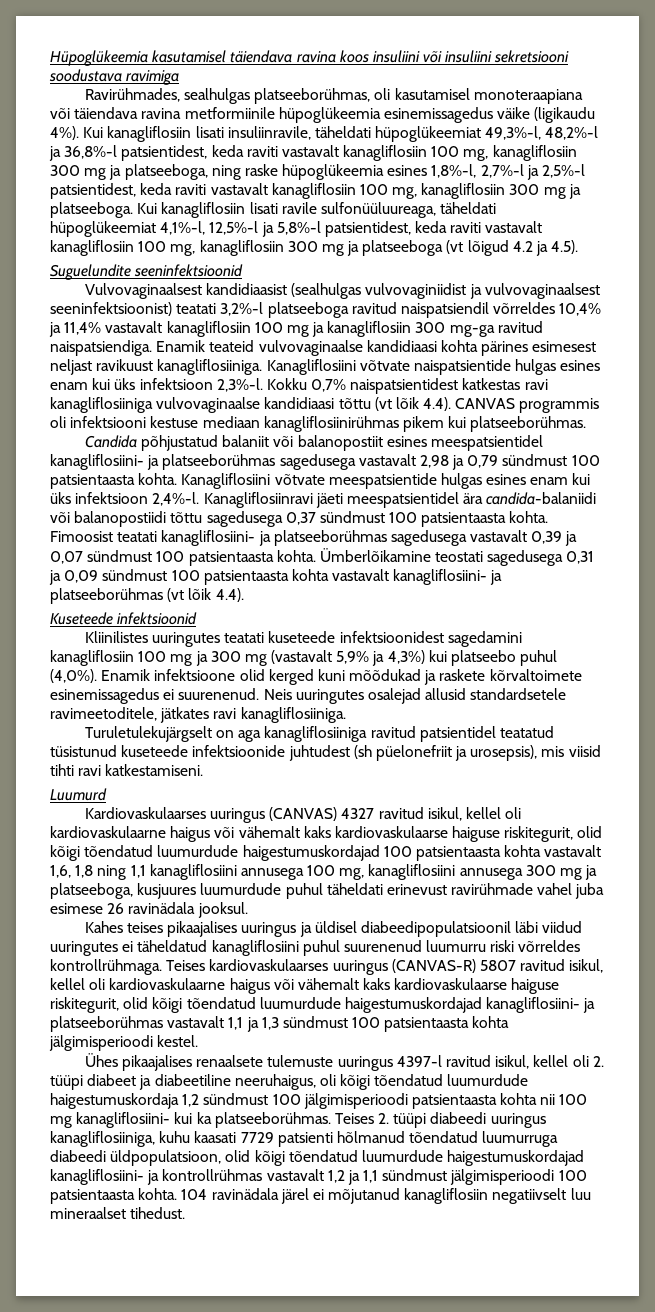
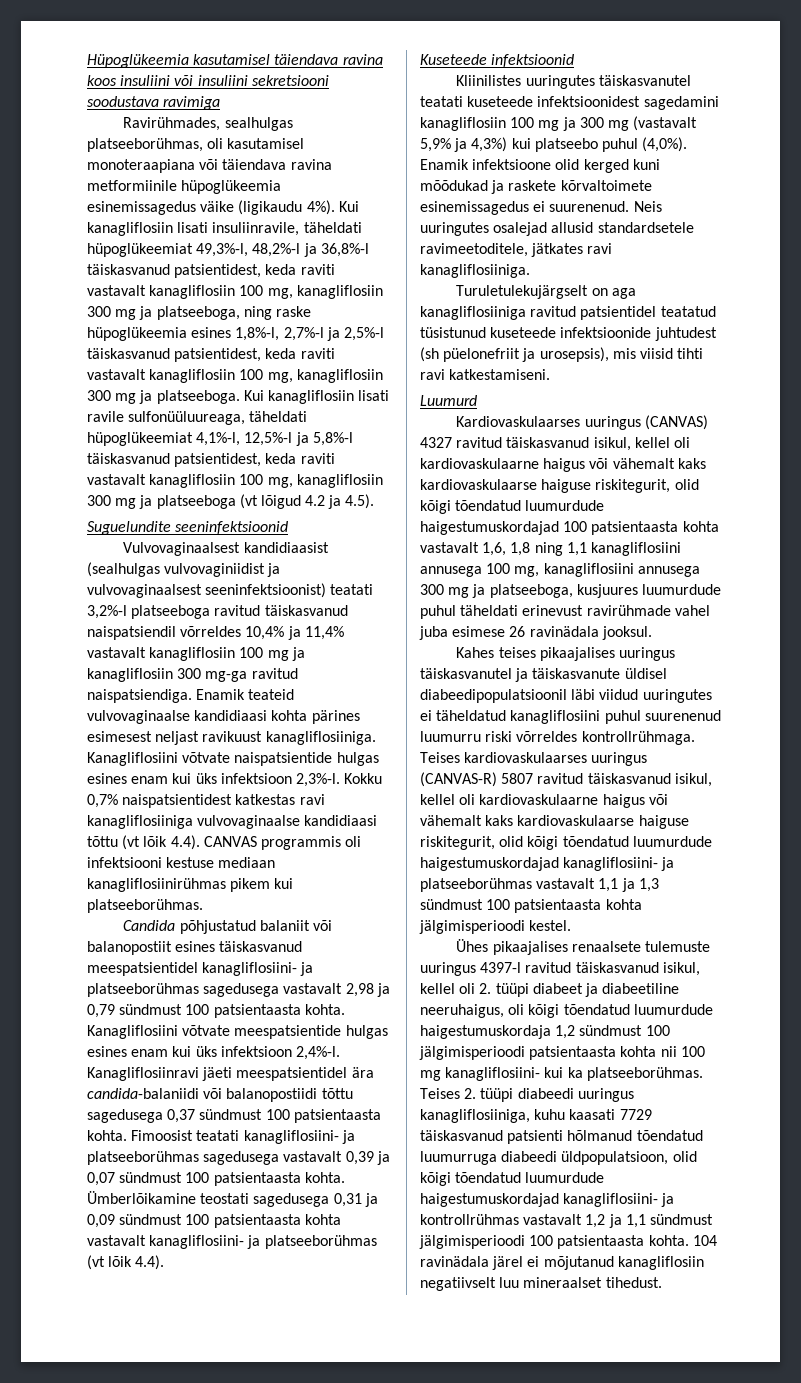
- Kui kanagliflosiin lisati insuliinravile, täheldati hüpoglükeemiat 49,3%-l, 48,2%-l ja 36,8%-l patsientidest, keda raviti vastavalt kanagliflosiin 100 mg, kanagliflosiin 300 mg ja platseeboga, ning raske hüpoglükeemia esines 1,8%-l, 2,7%-l ja 2,5%-l patsientidest, keda raviti vastavalt kanagliflosiin 100 mg, kanagliflosiin 300 mg ja platseeboga.
+ Kui kanagliflosiin lisati insuliinravile, täheldati hüpoglükeemiat 49,3%-l, 48,2%-l ja 36,8%-l täiskasvanud patsientidest, keda raviti vastavalt kanagliflosiin 100 mg, kanagliflosiin 300 mg ja platseeboga, ning raske hüpoglükeemia esines 1,8%-l, 2,7%-l ja 2,5%-l täiskasvanud patsientidest, keda raviti vastavalt kanagliflosiin 100 mg, kanagliflosiin 300 mg ja platseeboga.
- Kui kanagliflosiin lisati ravile sulfonüüluureaga, täheldati hüpoglükeemiat 4,1%-l, 12,5%-l ja 5,8%-l patsientidest, keda raviti vastavalt kanagliflosiin 100 mg, kanagliflosiin 300 mg ja platseeboga (vt lõigud 4.2 ja 4.5).
+ Kui kanagliflosiin lisati ravile sulfonüüluureaga, täheldati hüpoglükeemiat 4,1%-l, 12,5%-l ja 5,8%-l täiskasvanud patsientidest, keda raviti vastavalt kanagliflosiin 100 mg, kanagliflosiin 300 mg ja platseeboga (vt lõigud 4.2 ja 4.5).
- Vulvovaginaalsest kandidiaasist (sealhulgas vulvovaginiidist ja vulvovaginaalsest seeninfektsioonist) teatati 3,2%-l platseeboga ravitud naispatsiendil võrreldes 10,4% ja 11,4% vastavalt kanagliflosiin 100 mg ja kanagliflosiin 300 mg-ga ravitud naispatsiendiga.
+ Vulvovaginaalsest kandidiaasist (sealhulgas vulvovaginiidist ja vulvovaginaalsest seeninfektsioonist) teatati 3,2%-l platseeboga ravitud täiskasvanud naispatsiendil võrreldes 10,4% ja 11,4% vastavalt kanagliflosiin 100 mg ja kanagliflosiin 300 mg-ga ravitud naispatsiendiga.
- Candida põhjustatud balaniit või balanopostiit esines meespatsientidel kanagliflosiini- ja platseeborühmas sagedusega vastavalt 2,98 ja 0,79 sündmust 100 patsientaasta kohta.
+ Candida põhjustatud balaniit või balanopostiit esines täiskasvanud meespatsientidel kanagliflosiini- ja platseeborühmas sagedusega vastavalt 2,98 ja 0,79 sündmust 100 patsientaasta kohta.
- Kliinilistes uuringutes teatati kuseteede infektsioonidest sagedamini kanagliflosiin 100 mg ja 300 mg (vastavalt 5,9% ja 4,3%) kui platseebo puhul (4,0%).
+ Kliinilistes uuringutes täiskasvanutel teatati kuseteede infektsioonidest sagedamini kanagliflosiin 100 mg ja 300 mg (vastavalt 5,9% ja 4,3%) kui platseebo puhul (4,0%).
- Kardiovaskulaarses uuringus (CANVAS) 4327 ravitud isikul, kellel oli kardiovaskulaarne haigus või vähemalt kaks kardiovaskulaarse haiguse riskitegurit, olid kõigi tõendatud luumurdude haigestumuskordajad 100 patsientaasta kohta vastavalt 1,6, 1,8 ning 1,1 kanagliflosiini annusega 100 mg, kanagliflosiini annusega 300 mg ja platseeboga, kusjuures luumurdude puhul täheldati erinevust ravirühmade vahel juba esimese 26 ravinädala jooksul.
+ Kardiovaskulaarses uuringus (CANVAS) 4327 ravitud täiskasvanud isikul, kellel oli kardiovaskulaarne haigus või vähemalt kaks kardiovaskulaarse haiguse riskitegurit, olid kõigi tõendatud luumurdude haigestumuskordajad 100 patsientaasta kohta vastavalt 1,6, 1,8 ning 1,1 kanagliflosiini annusega 100 mg, kanagliflosiini annusega 300 mg ja platseeboga, kusjuures luumurdude puhul täheldati erinevust ravirühmade vahel juba esimese 26 ravinädala jooksul.
- Kahes teises pikaajalises uuringus ja üldisel diabeedipopulatsioonil läbi viidud uuringutes ei täheldatud kanagliflosiini puhul suurenenud luumurru riski võrreldes kontrollrühmaga.
+ Kahes teises pikaajalises uuringus täiskasvanutel ja täiskasvanute üldisel diabeedipopulatsioonil läbi viidud uuringutes ei täheldatud kanagliflosiini puhul suurenenud luumurru riski võrreldes kontrollrühmaga.
- Teises kardiovaskulaarses uuringus (CANVAS-R) 5807 ravitud isikul, kellel oli kardiovaskulaarne haigus või vähemalt kaks kardiovaskulaarse haiguse riskitegurit, olid kõigi tõendatud luumurdude haigestumuskordajad kanagliflosiini- ja platseeborühmas vastavalt 1,1 ja 1,3 sündmust 100 patsientaasta kohta jälgimisperioodi kestel.
+ Teises kardiovaskulaarses uuringus (CANVAS-R) 5807 ravitud täiskasvanud isikul, kellel oli kardiovaskulaarne haigus või vähemalt kaks kardiovaskulaarse haiguse riskitegurit, olid kõigi tõendatud luumurdude haigestumuskordajad kanagliflosiini- ja platseeborühmas vastavalt 1,1 ja 1,3 sündmust 100 patsientaasta kohta jälgimisperioodi kestel.
- Ühes pikaajalises renaalsete tulemuste uuringus 4397-l ravitud isikul, kellel oli 2. tüüpi diabeet ja diabeetiline neeruhaigus, oli kõigi tõendatud luumurdude haigestumuskordaja 1,2 sündmust 100 jälgimisperioodi patsientaasta kohta nii 100 mg kanagliflosiini- kui ka platseeborühmas.
+ Ühes pikaajalises renaalsete tulemuste uuringus 4397-l ravitud täiskasvanud isikul, kellel oli 2. tüüpi diabeet ja diabeetiline neeruhaigus, oli kõigi tõendatud luumurdude haigestumuskordaja 1,2 sündmust 100 jälgimisperioodi patsientaasta kohta nii 100 mg kanagliflosiini- kui ka platseeborühmas.
- Teises 2. tüüpi diabeedi uuringus kanagliflosiiniga, kuhu kaasati 7729 patsienti hõlmanud tõendatud luumurruga diabeedi üldpopulatsioon, olid kõigi tõendatud luumurdude haigestumuskordajad kanagliflosiini- ja kontrollrühmas vastavalt 1,2 ja 1,1 sündmust jälgimisperioodi 100 patsientaasta kohta.
+ Teises 2. tüüpi diabeedi uuringus kanagliflosiiniga, kuhu kaasati 7729 täiskasvanud patsienti hõlmanud tõendatud luumurruga diabeedi üldpopulatsioon, olid kõigi tõendatud luumurdude haigestumuskordajad kanagliflosiini- ja kontrollrühmas vastavalt 1,2 ja 1,1 sündmust jälgimisperioodi 100 patsientaasta kohta.

